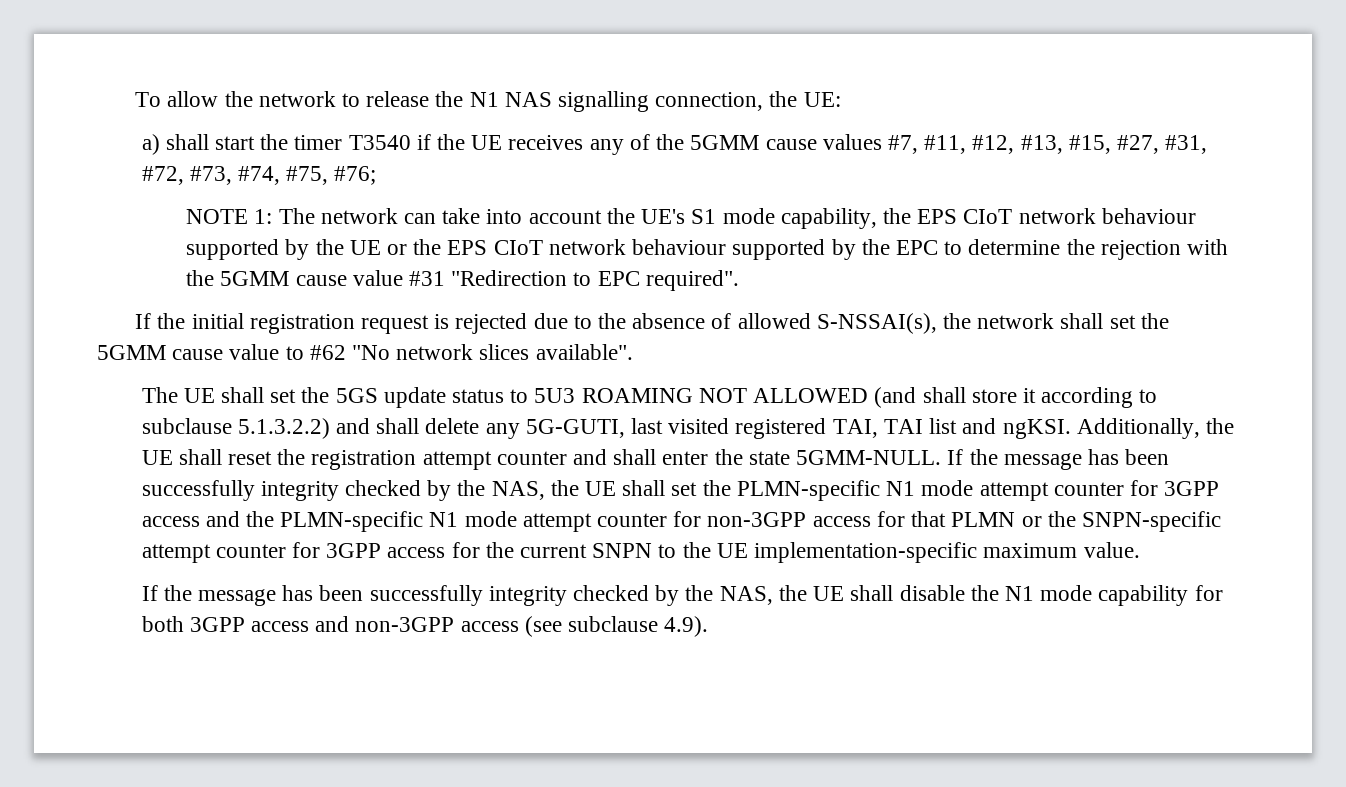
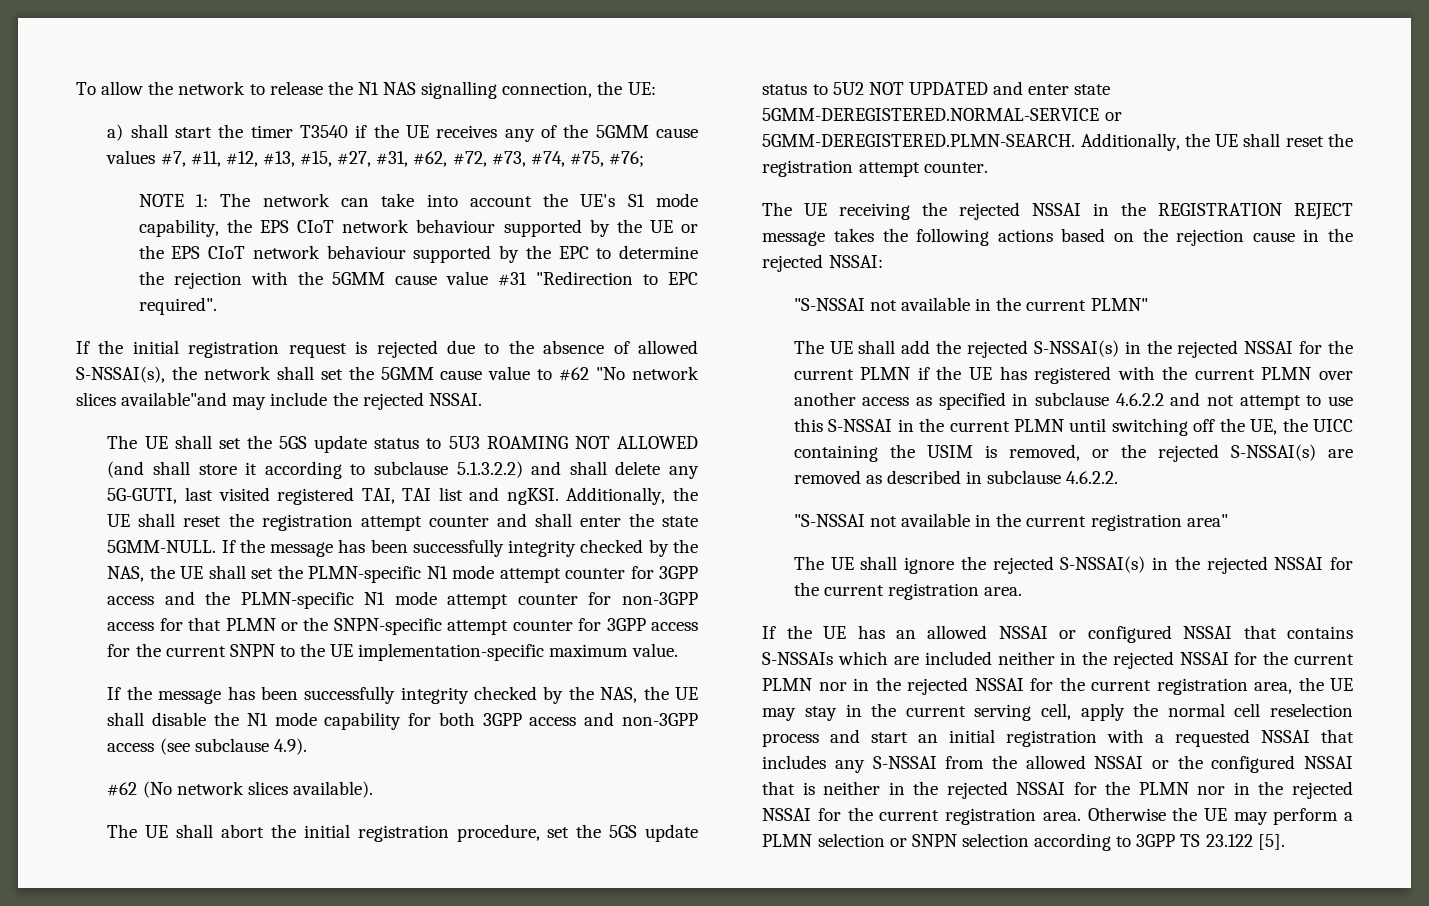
- a) shall start the timer T3540 if the UE receives any of the 5GMM cause values #7, #11, #12, #13, #15, #27, #31, #72, #73, #74, #75, #76;
+ a) shall start the timer T3540 if the UE receives any of the 5GMM cause values #7, #11, #12, #13, #15, #27, #31, #62, #72, #73, #74, #75, #76;
- If the initial registration request is rejected due to the absence of allowed S-NSSAI(s), the network shall set the 5GMM cause value to #62 "No network slices available".
+ If the initial registration request is rejected due to the absence of allowed S-NSSAI(s), the network shall set the 5GMM cause value to #62 "No network slices available"and may include the rejected NSSAI.
+ #62 (No network slices available).
+ The UE shall abort the initial registration procedure, set the 5GS update status to 5U2 NOT UPDATED and enter state 5GMM-DEREGISTERED.NORMAL-SERVICE or 5GMM-DEREGISTERED.PLMN-SEARCH. Additionally, the UE shall reset the registration attempt counter.
+ The UE receiving the rejected NSSAI in the REGISTRATION REJECT message takes the following actions based on the rejection cause in the rejected NSSAI:
+ "S-NSSAI not available in the current PLMN"
+ The UE shall add the rejected S-NSSAI(s) in the rejected NSSAI for the current PLMN if the UE has registered with the current PLMN over another access as specified in subclause 4.6.2.2 and not attempt to use this S-NSSAI in the current PLMN until switching off the UE, the UICC containing the USIM is removed, or the rejected S-NSSAI(s) are removed as described in subclause 4.6.2.2.
+ "S-NSSAI not available in the current registration area"
+ The UE shall ignore the rejected S-NSSAI(s) in the rejected NSSAI for the current registration area.
+ If the UE has an allowed NSSAI or configured NSSAI that contains S-NSSAIs which are included neither in the rejected NSSAI for the current PLMN nor in the rejected NSSAI for the current registration area, the UE may stay in the current serving cell, apply the normal cell reselection process and start an initial registration with a requested NSSAI that includes any S-NSSAI from the allowed NSSAI or the configured NSSAI that is neither in the rejected NSSAI for the PLMN nor in the rejected NSSAI for the current registration area. Otherwise the UE may perform a PLMN selection or SNPN selection according to 3GPP TS 23.122 [5].

